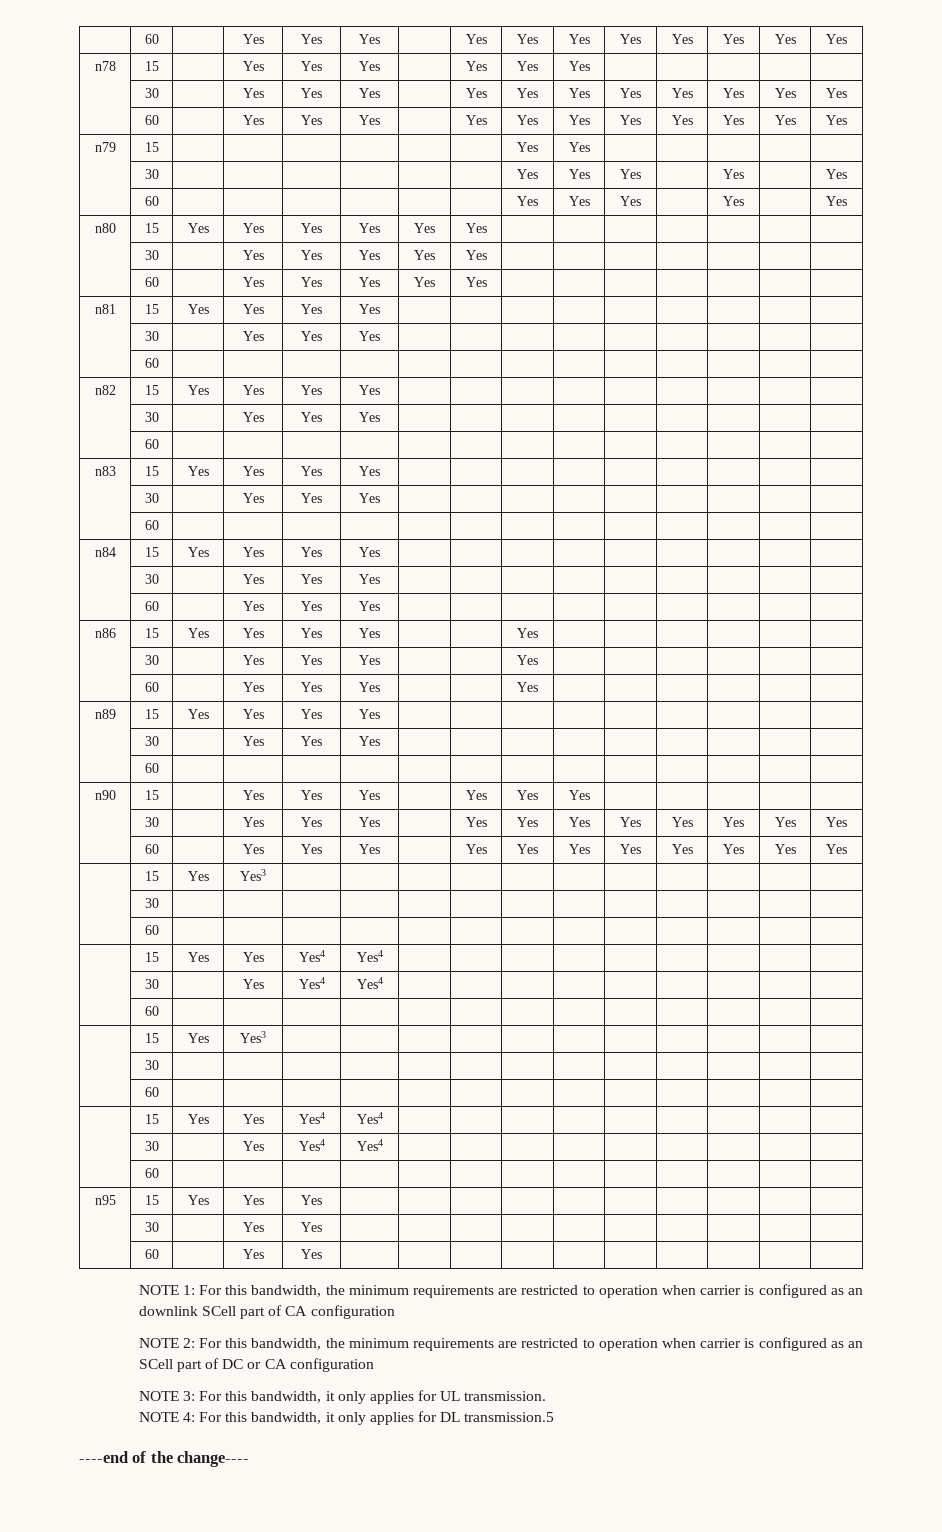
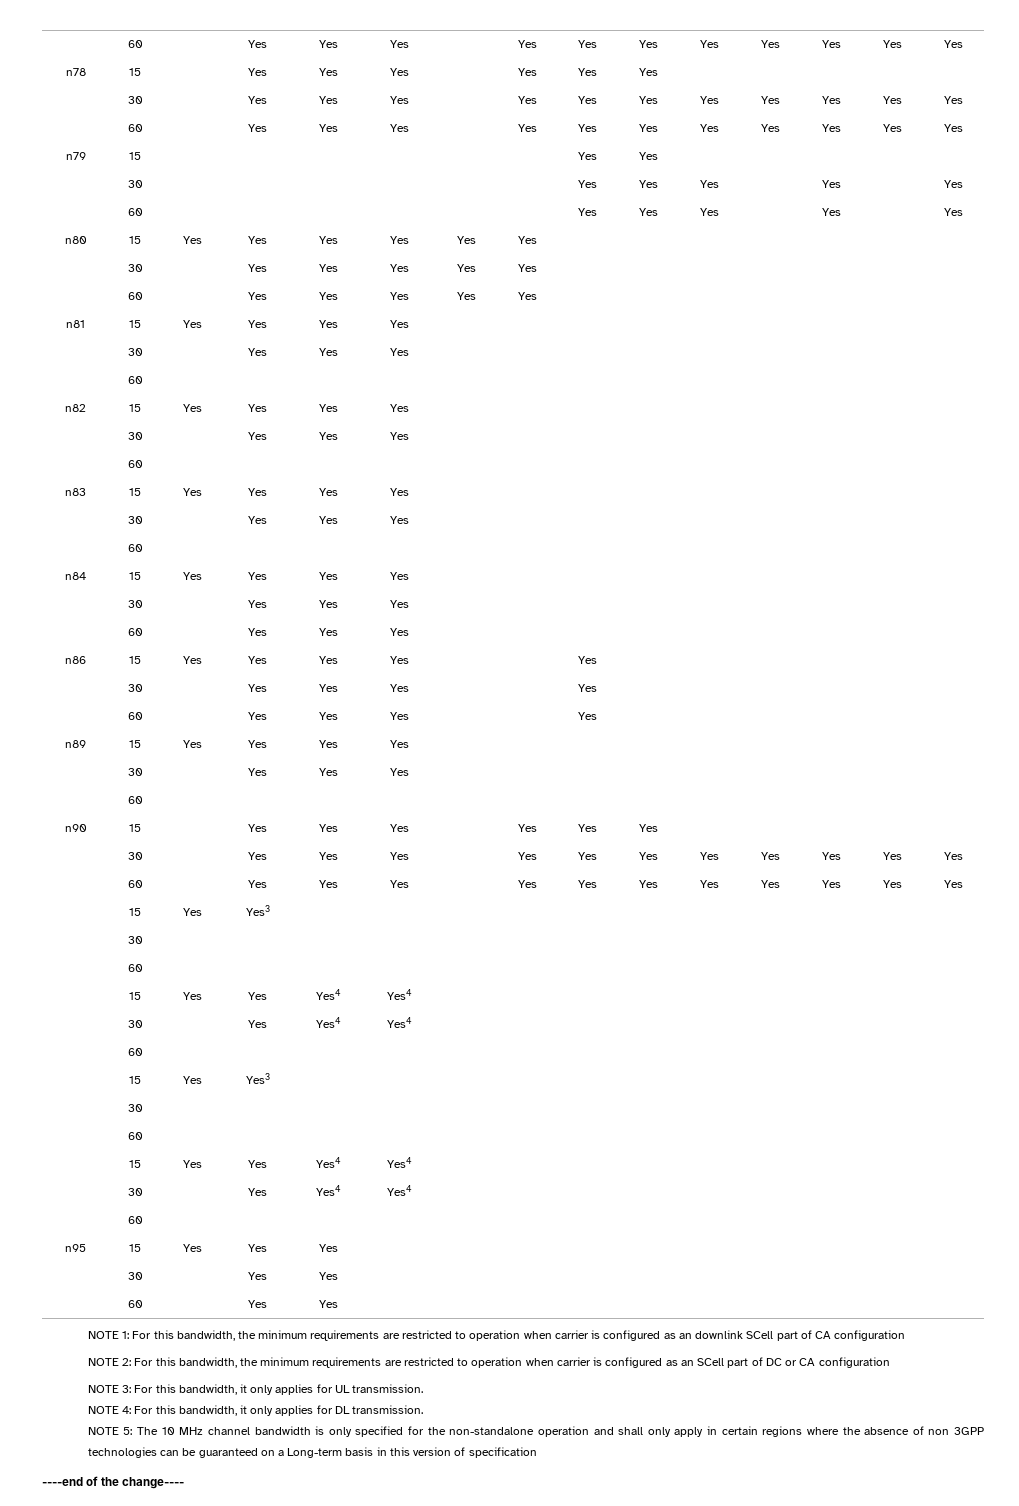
- NOTE 4: For this bandwidth, it only applies for DL transmission.5
+ NOTE 4: For this bandwidth, it only applies for DL transmission.
+ NOTE 5: The 10 MHz channel bandwidth is only specified for the non-standalone operation and shall only apply in certain regions where the absence of non 3GPP technologies can be guaranteed on a Long-term basis in this version of specification

